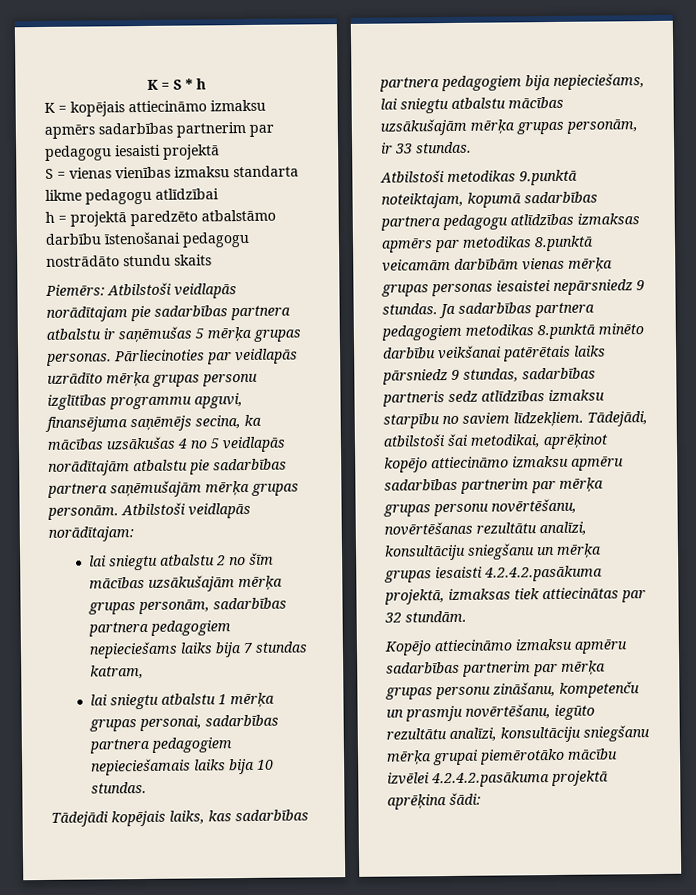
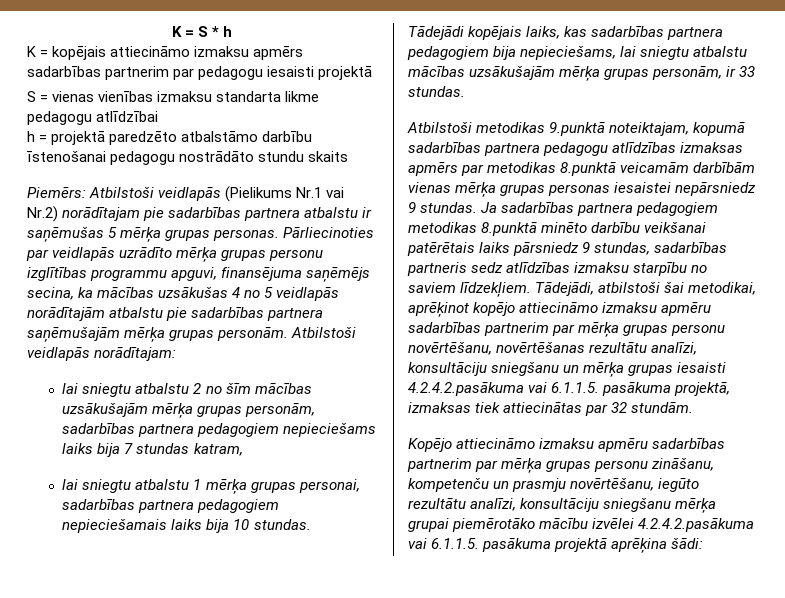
- Piemērs: Atbilstoši veidlapās norādītajam pie sadarbības partnera atbalstu ir saņēmušas 5 mērķa grupas personas.
+ Piemērs: Atbilstoši veidlapās (Pielikums Nr.1 vai Nr.2) norādītajam pie sadarbības partnera atbalstu ir saņēmušas 5 mērķa grupas personas.
- Tādejādi, atbilstoši šai metodikai, aprēķinot kopējo attiecināmo izmaksu apmēru sadarbības partnerim par mērķa grupas personu novērtēšanu, novērtēšanas rezultātu analīzi, konsultāciju sniegšanu un mērķa grupas iesaisti 4.2.4.2.pasākuma projektā, izmaksas tiek attiecinātas par 32 stundām.
+ Tādejādi, atbilstoši šai metodikai, aprēķinot kopējo attiecināmo izmaksu apmēru sadarbības partnerim par mērķa grupas personu novērtēšanu, novērtēšanas rezultātu analīzi, konsultāciju sniegšanu un mērķa grupas iesaisti 4.2.4.2.pasākuma vai 6.1.1.5. pasākuma projektā, izmaksas tiek attiecinātas par 32 stundām.
- Kopējo attiecināmo izmaksu apmēru sadarbības partnerim par mērķa grupas personu zināšanu, kompetenču un prasmju novērtēšanu, iegūto rezultātu analīzi, konsultāciju sniegšanu mērķa grupai piemērotāko mācību izvēlei 4.2.4.2.pasākuma projektā aprēķina šādi:
+ Kopējo attiecināmo izmaksu apmēru sadarbības partnerim par mērķa grupas personu zināšanu, kompetenču un prasmju novērtēšanu, iegūto rezultātu analīzi, konsultāciju sniegšanu mērķa grupai piemērotāko mācību izvēlei 4.2.4.2.pasākuma vai 6.1.1.5. pasākuma projektā aprēķina šādi:

